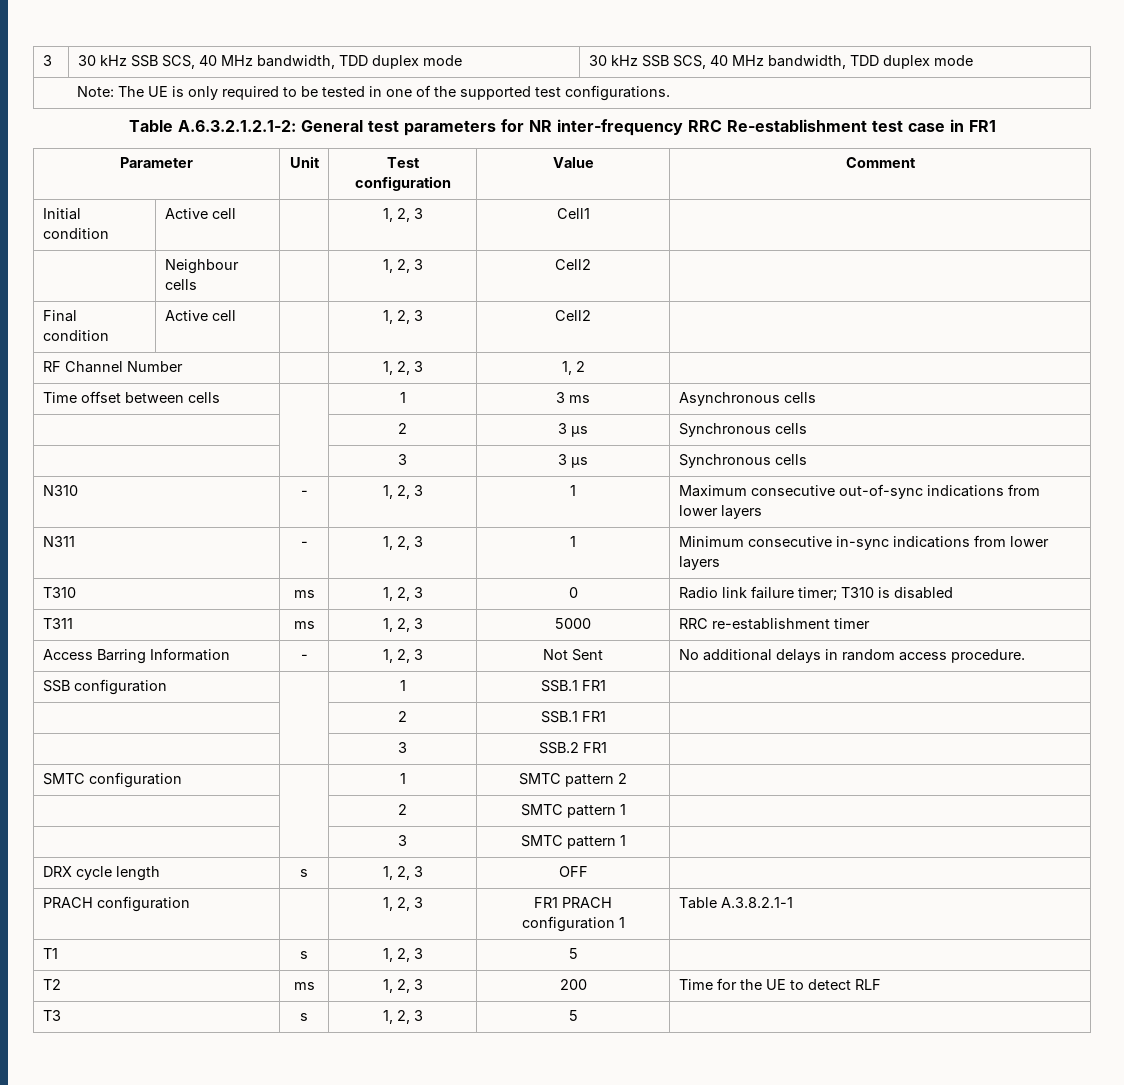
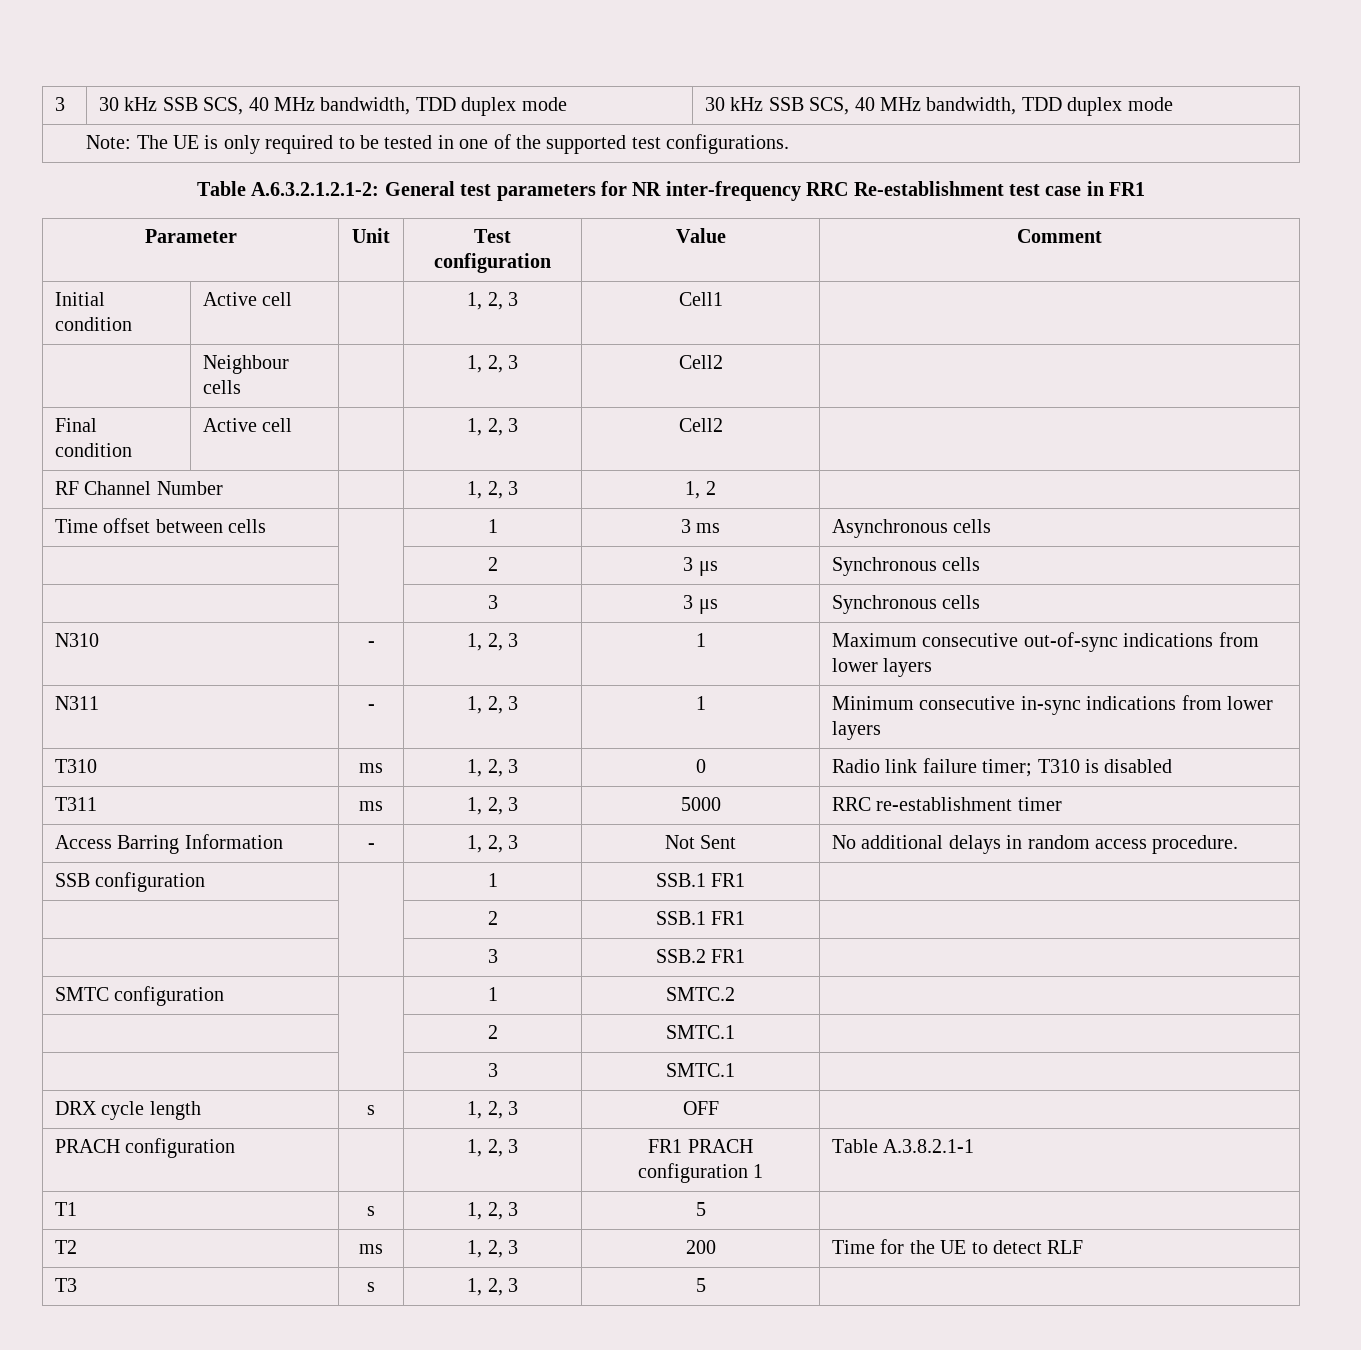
- SMTC configuration | | 1 | SMTC pattern 2 |
- | | 2 | SMTC pattern 1 |
- | | 3 | SMTC pattern 1 |
+ SMTC configuration | | 1 | SMTC.2 |
+ | | 2 | SMTC.1 |
+ | | 3 | SMTC.1 |

